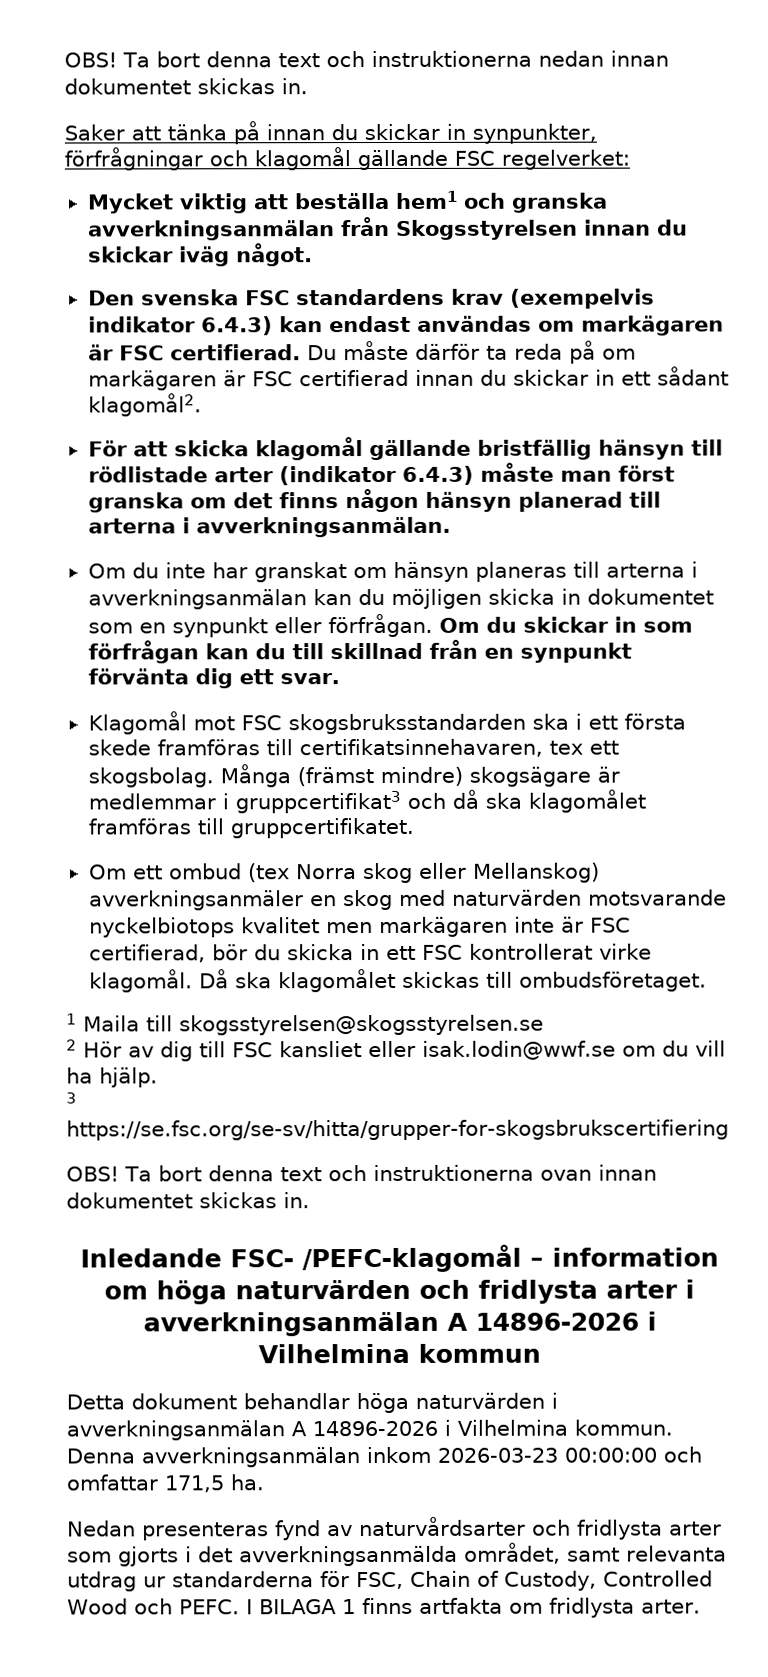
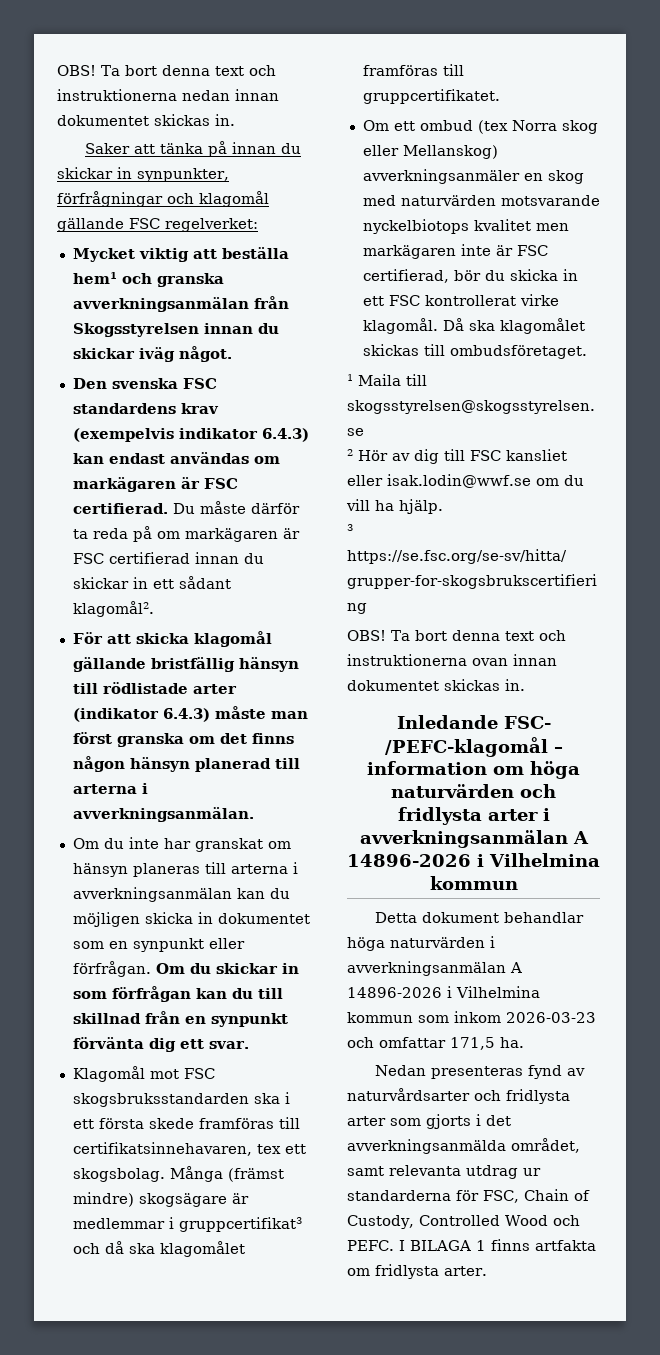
- Detta dokument behandlar höga naturvärden i avverkningsanmälan A 14896-2026 i Vilhelmina kommun. Denna avverkningsanmälan inkom 2026-03-23 00:00:00 och omfattar 171,5 ha.
+ Detta dokument behandlar höga naturvärden i avverkningsanmälan A 14896-2026 i Vilhelmina kommun som inkom 2026-03-23 och omfattar 171,5 ha.

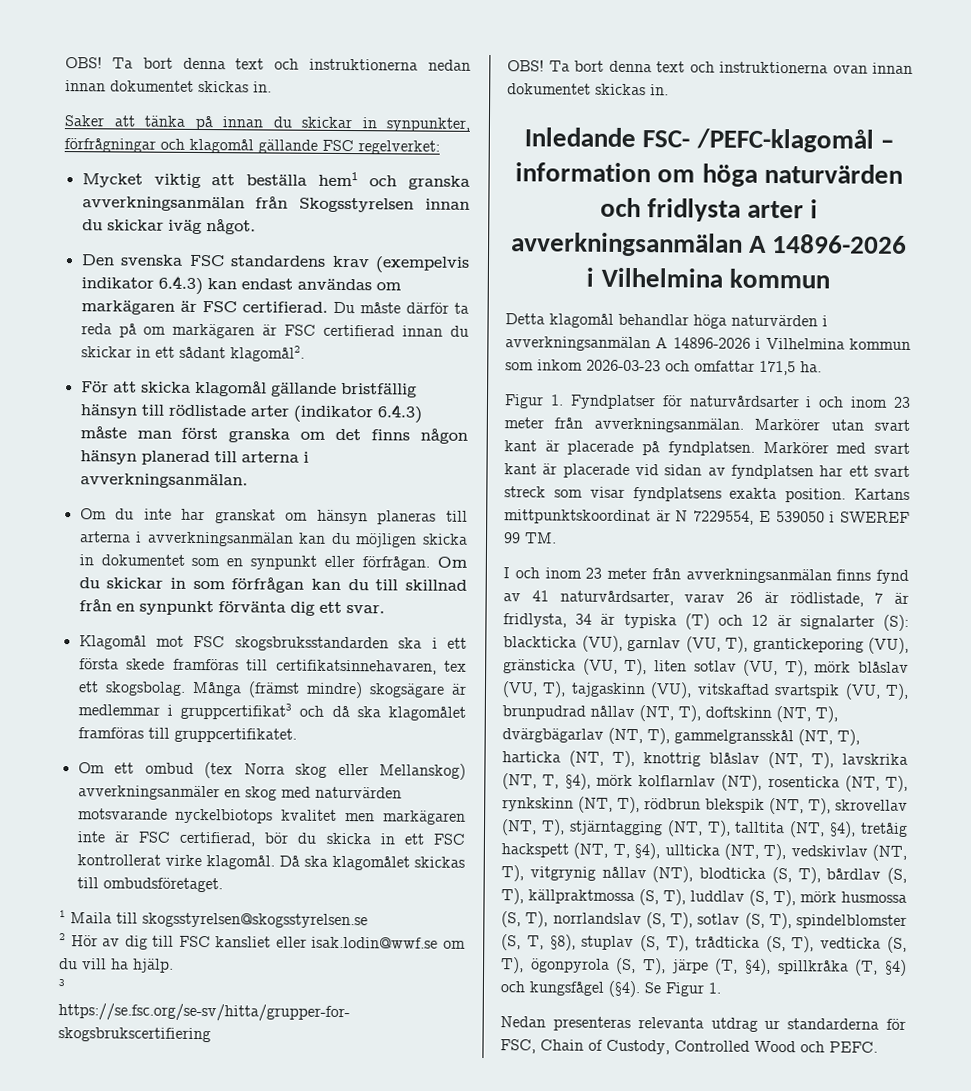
- Detta dokument behandlar höga naturvärden i avverkningsanmälan A 14896-2026 i Vilhelmina kommun som inkom 2026-03-23 och omfattar 171,5 ha.
+ Detta klagomål behandlar höga naturvärden i avverkningsanmälan A 14896-2026 i Vilhelmina kommun som inkom 2026-03-23 och omfattar 171,5 ha.
- Nedan presenteras fynd av naturvårdsarter och fridlysta arter som gjorts i det avverkningsanmälda området, samt relevanta utdrag ur standarderna för FSC, Chain of Custody, Controlled Wood och PEFC. I BILAGA 1 finns artfakta om fridlysta arter.
+ Figur 1. Fyndplatser för naturvårdsarter i och inom 23 meter från avverkningsanmälan. Markörer utan svart kant är placerade på fyndplatsen. Markörer med svart kant är placerade vid sidan av fyndplatsen har ett svart streck som visar fyndplatsens exakta position. Kartans mittpunktskoordinat är N 7229554, E 539050 i SWEREF 99 TM.
+ I och inom 23 meter från avverkningsanmälan finns fynd av 41 naturvårdsarter, varav 26 är rödlistade, 7 är fridlysta, 34 är typiska (T) och 12 är signalarter (S): blackticka (VU), garnlav (VU, T), grantickeporing (VU), gränsticka (VU, T), liten sotlav (VU, T), mörk blåslav (VU, T), tajgaskinn (VU), vitskaftad svartspik (VU, T), brunpudrad nållav (NT, T), doftskinn (NT, T), dvärgbägarlav (NT, T), gammelgransskål (NT, T), harticka (NT, T), knottrig blåslav (NT, T), lavskrika (NT, T, §4), mörk kolflarnlav (NT), rosenticka (NT, T), rynkskinn (NT, T), rödbrun blekspik (NT, T), skrovellav (NT, T), stjärntagging (NT, T), talltita (NT, §4), tretåig hackspett (NT, T, §4), ullticka (NT, T), vedskivlav (NT, T), vitgrynig nållav (NT), blodticka (S, T), bårdlav (S, T), källpraktmossa (S, T), luddlav (S, T), mörk husmossa (S, T), norrlandslav (S, T), sotlav (S, T), spindelblomster (S, T, §8), stuplav (S, T), trådticka (S, T), vedticka (S, T), ögonpyrola (S, T), järpe (T, §4), spillkråka (T, §4) och kungsfågel (§4). Se Figur 1.
+ Nedan presenteras relevanta utdrag ur standarderna för FSC, Chain of Custody, Controlled Wood och PEFC.

